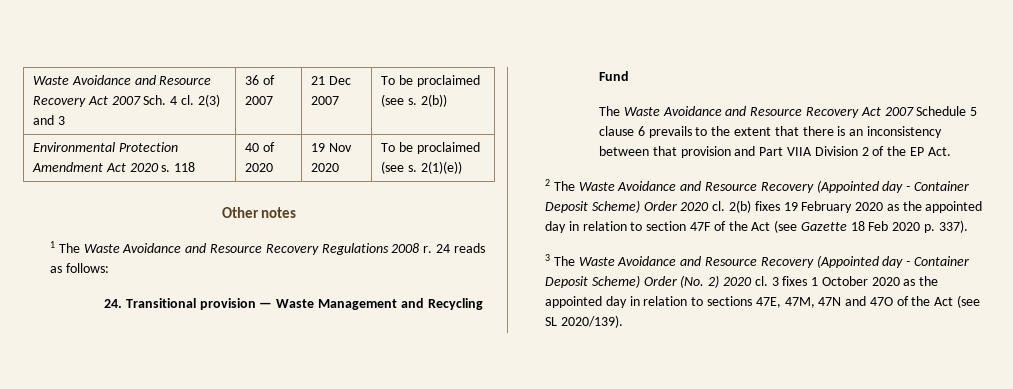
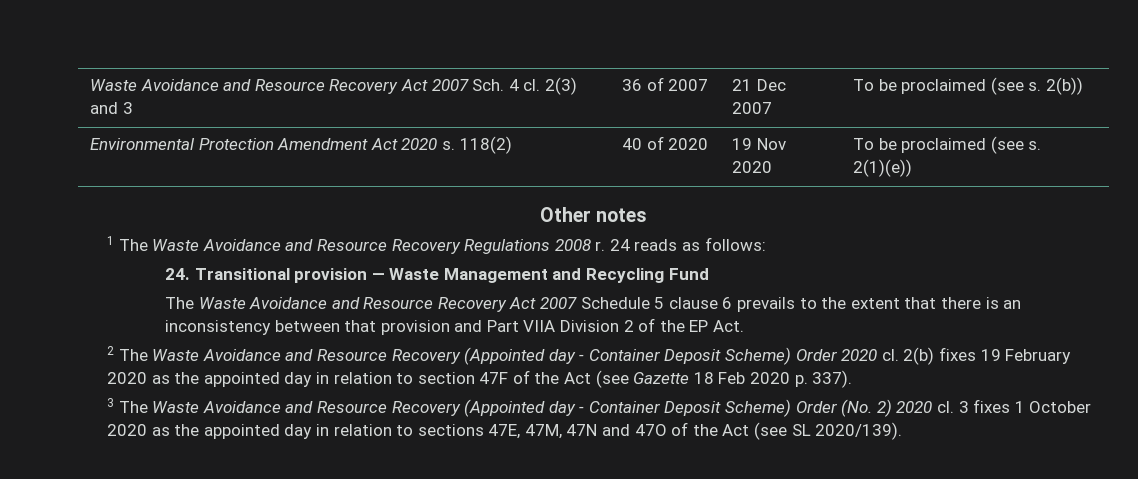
- Environmental Protection Amendment Act 2020 s. 118 | 40 of 2020 | 19 Nov 2020 | To be proclaimed (see s. 2(1)(e))
+ Environmental Protection Amendment Act 2020 s. 118(2) | 40 of 2020 | 19 Nov 2020 | To be proclaimed (see s. 2(1)(e))

